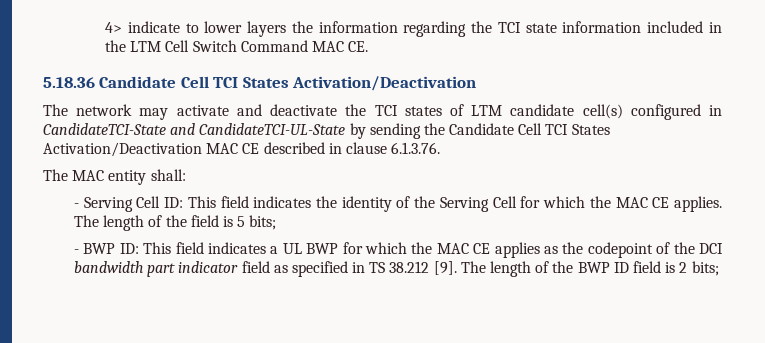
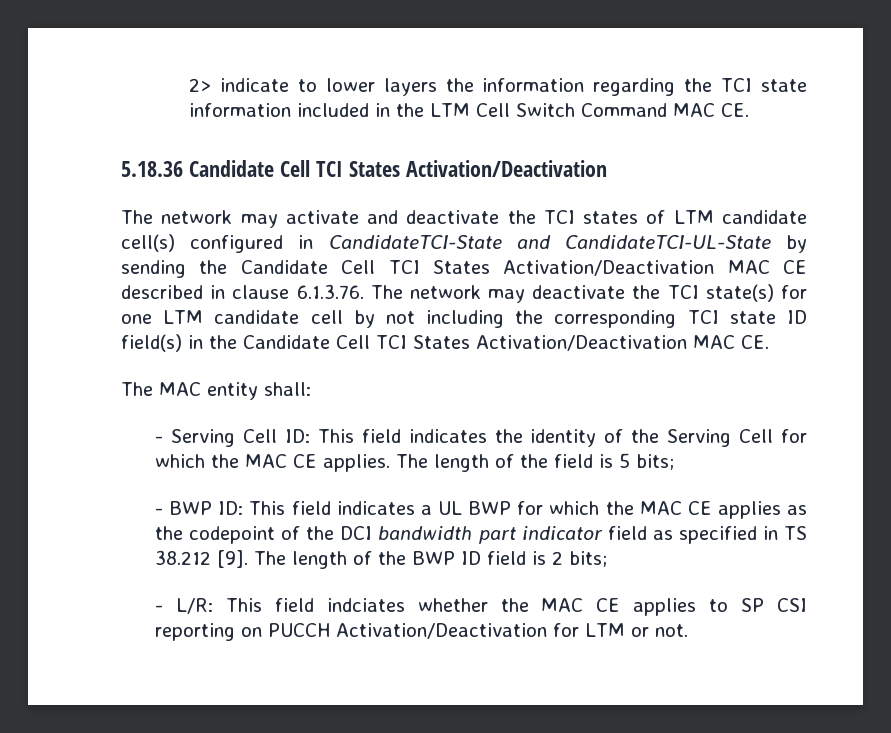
- 4> indicate to lower layers the information regarding the TCI state information included in the LTM Cell Switch Command MAC CE.
+ 2> indicate to lower layers the information regarding the TCI state information included in the LTM Cell Switch Command MAC CE.
- The network may activate and deactivate the TCI states of LTM candidate cell(s) configured in CandidateTCI-State and CandidateTCI-UL-State by sending the Candidate Cell TCI States Activation/Deactivation MAC CE described in clause 6.1.3.76.
+ The network may activate and deactivate the TCI states of LTM candidate cell(s) configured in CandidateTCI-State and CandidateTCI-UL-State by sending the Candidate Cell TCI States Activation/Deactivation MAC CE described in clause 6.1.3.76. The network may deactivate the TCI state(s) for one LTM candidate cell by not including the corresponding TCI state ID field(s) in the Candidate Cell TCI States Activation/Deactivation MAC CE.
+ - L/R: This field indciates whether the MAC CE applies to SP CSI reporting on PUCCH Activation/Deactivation for LTM or not.

